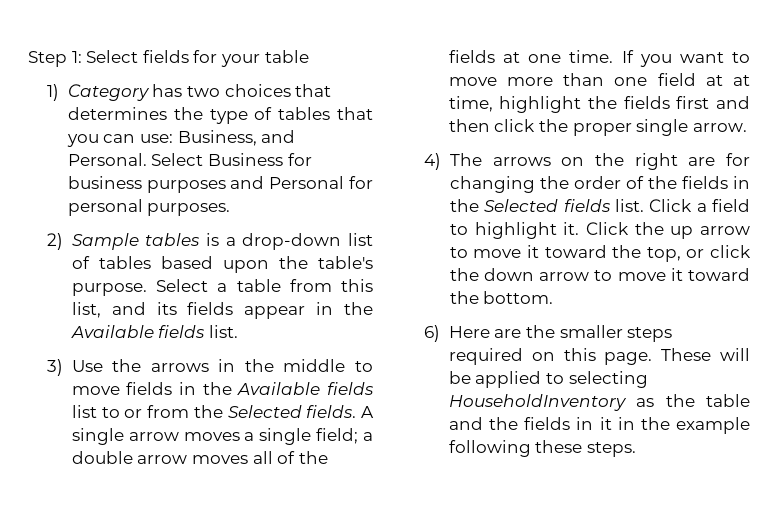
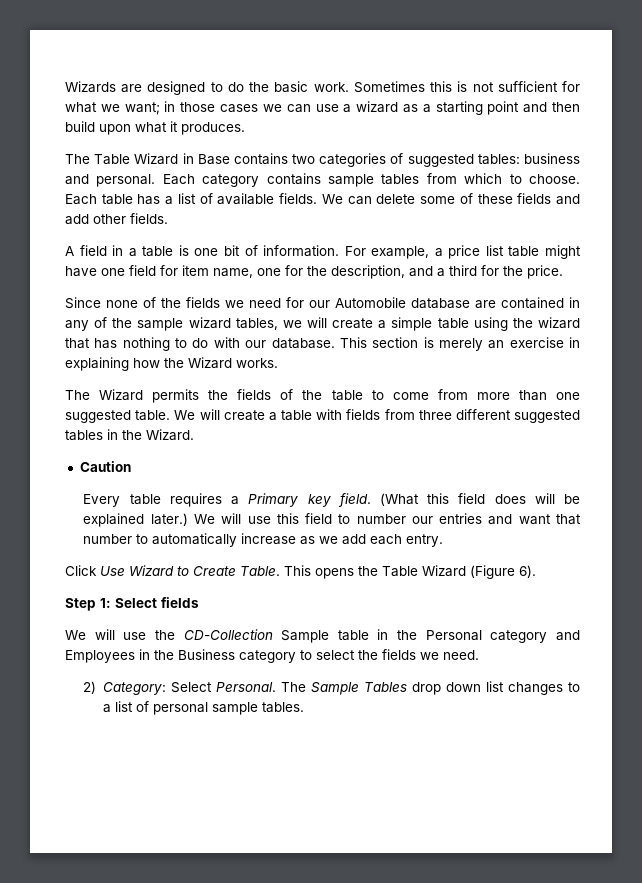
- Step 1: Select fields for your table
- 1) Category has two choices that determines the type of tables that you can use: Business, and Personal. Select Business for business purposes and Personal for personal purposes.
- 2) Sample tables is a drop-down list of tables based upon the table's purpose. Select a table from this list, and its fields appear in the Available fields list.
- 3) Use the arrows in the middle to move fields in the Available fields list to or from the Selected fields. A single arrow moves a single field; a double arrow moves all of the fields at one time. If you want to move more than one field at at time, highlight the fields first and then click the proper single arrow.
- 4) The arrows on the right are for changing the order of the fields in the Selected fields list. Click a field to highlight it. Click the up arrow to move it toward the top, or click the down arrow to move it toward the bottom.
- 6) Here are the smaller steps required on this page. These will be applied to selecting HouseholdInventory as the table and the fields in it in the example following these steps.
+ Wizards are designed to do the basic work. Sometimes this is not sufficient for what we want; in those cases we can use a wizard as a starting point and then build upon what it produces.
+ The Table Wizard in Base contains two categories of suggested tables: business and personal. Each category contains sample tables from which to choose. Each table has a list of available fields. We can delete some of these fields and add other fields.
+ A field in a table is one bit of information. For example, a price list table might have one field for item name, one for the description, and a third for the price.
+ Since none of the fields we need for our Automobile database are contained in any of the sample wizard tables, we will create a simple table using the wizard that has nothing to do with our database. This section is merely an exercise in explaining how the Wizard works.
+ The Wizard permits the fields of the table to come from more than one suggested table. We will create a table with fields from three different suggested tables in the Wizard.
+ Caution
+ Every table requires a Primary key field. (What this field does will be explained later.) We will use this field to number our entries and want that number to automatically increase as we add each entry.
+ Click Use Wizard to Create Table. This opens the Table Wizard (Figure 6).
+ Step 1: Select fields
+ We will use the CD-Collection Sample table in the Personal category and Employees in the Business category to select the fields we need.
+ 2) Category: Select Personal. The Sample Tables drop down list changes to a list of personal sample tables.

